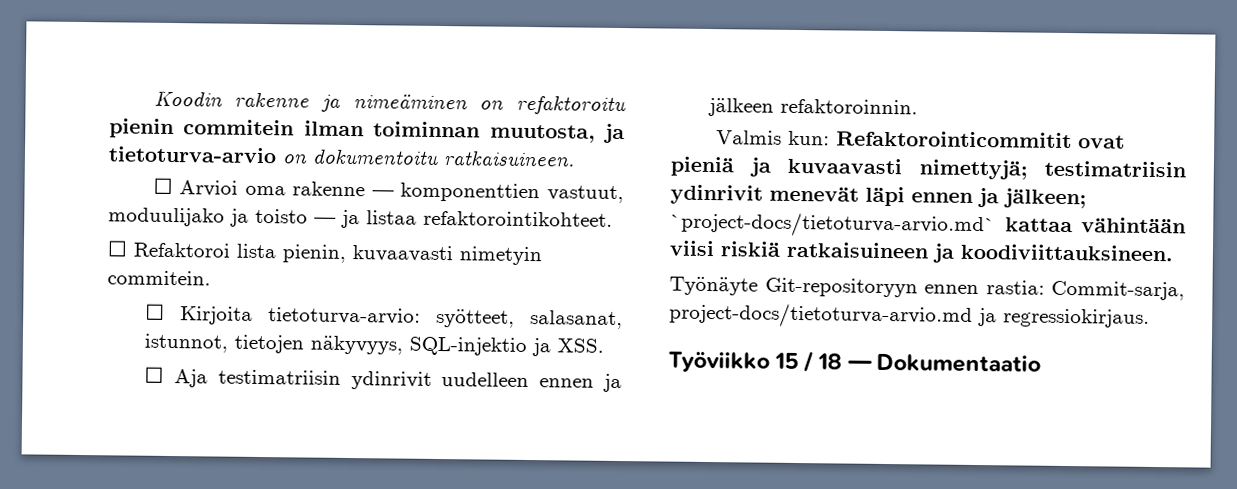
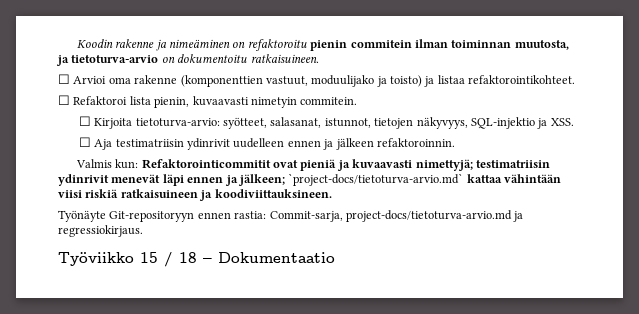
- ☐ Arvioi oma rakenne — komponenttien vastuut, moduulijako ja toisto — ja listaa refaktorointikohteet.
+ ☐ Arvioi oma rakenne (komponenttien vastuut, moduulijako ja toisto) ja listaa refaktorointikohteet.
- Työviikko 15 / 18 — Dokumentaatio
+ Työviikko 15 / 18 – Dokumentaatio

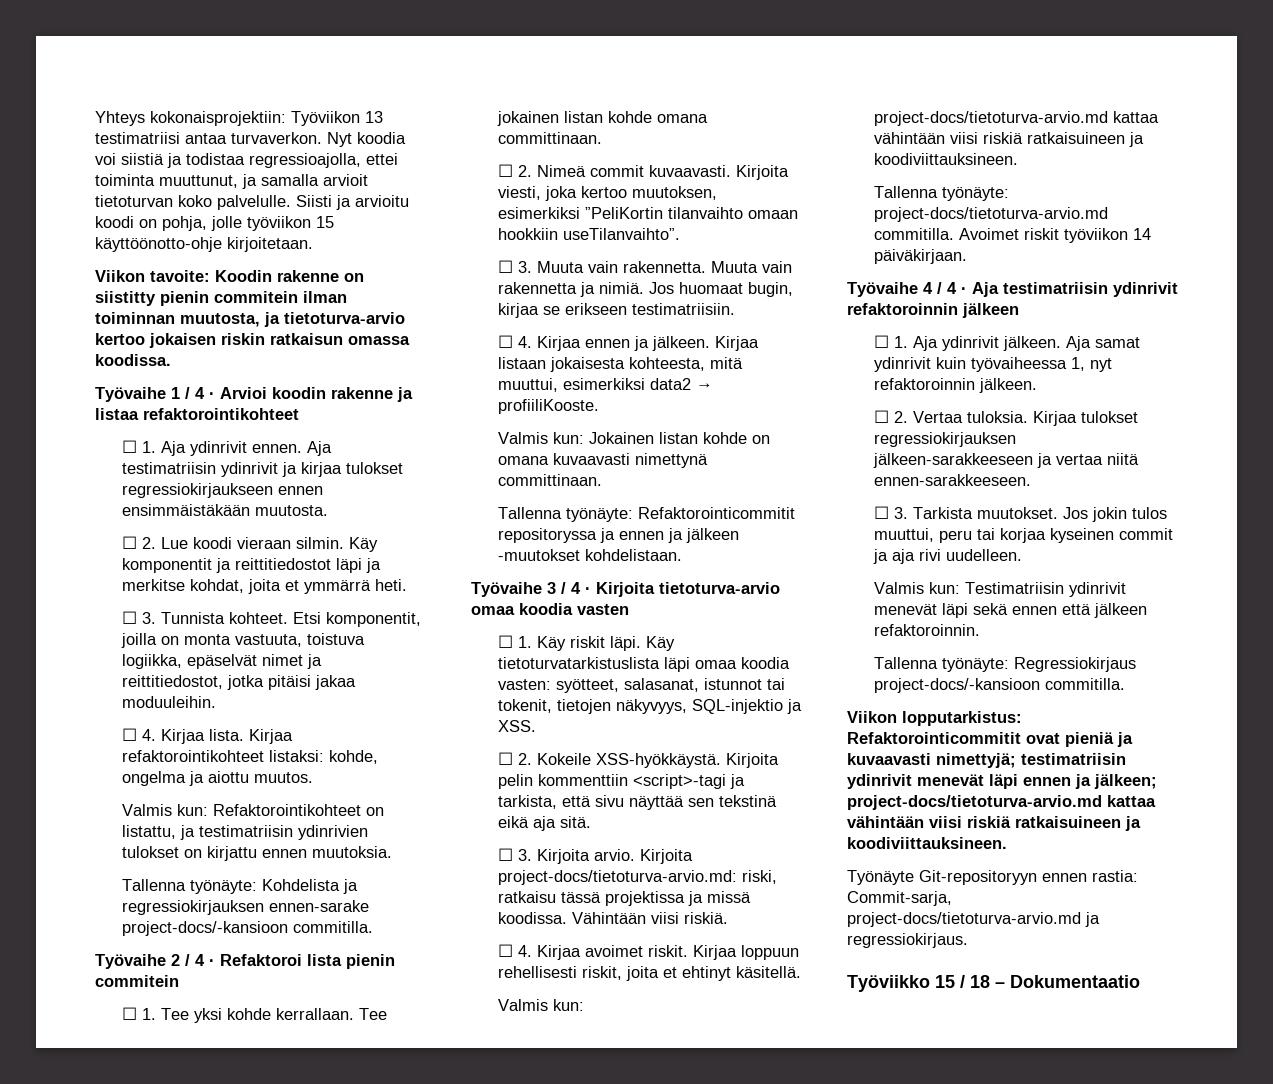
- Koodin rakenne ja nimeäminen on refaktoroitu pienin commitein ilman toiminnan muutosta, ja tietoturva-arvio on dokumentoitu ratkaisuineen.
- ☐ Arvioi oma rakenne (komponenttien vastuut, moduulijako ja toisto) ja listaa refaktorointikohteet.
- ☐ Refaktoroi lista pienin, kuvaavasti nimetyin commitein.
- ☐ Kirjoita tietoturva-arvio: syötteet, salasanat, istunnot, tietojen näkyvyys, SQL-injektio ja XSS.
+ Yhteys kokonaisprojektiin: Työviikon 13 testimatriisi antaa turvaverkon. Nyt koodia voi siistiä ja todistaa regressioajolla, ettei toiminta muuttunut, ja samalla arvioit tietoturvan koko palvelulle. Siisti ja arvioitu koodi on pohja, jolle työviikon 15 käyttöönotto-ohje kirjoitetaan.
+ Viikon tavoite: Koodin rakenne on siistitty pienin commitein ilman toiminnan muutosta, ja tietoturva-arvio kertoo jokaisen riskin ratkaisun omassa koodissa.
+ Työvaihe 1 / 4 · Arvioi koodin rakenne ja listaa refaktorointikohteet
+ ☐ 1. Aja ydinrivit ennen. Aja testimatriisin ydinrivit ja kirjaa tulokset regressiokirjaukseen ennen ensimmäistäkään muutosta.
+ ☐ 2. Lue koodi vieraan silmin. Käy komponentit ja reittitiedostot läpi ja merkitse kohdat, joita et ymmärrä heti.
+ ☐ 3. Tunnista kohteet. Etsi komponentit, joilla on monta vastuuta, toistuva logiikka, epäselvät nimet ja reittitiedostot, jotka pitäisi jakaa moduuleihin.
+ ☐ 4. Kirjaa lista. Kirjaa refaktorointikohteet listaksi: kohde, ongelma ja aiottu muutos.
+ Valmis kun: Refaktorointikohteet on listattu, ja testimatriisin ydinrivien tulokset on kirjattu ennen muutoksia.
+ Tallenna työnäyte: Kohdelista ja regressiokirjauksen ennen-sarake project-docs/-kansioon commitilla.
+ Työvaihe 2 / 4 · Refaktoroi lista pienin commitein
+ ☐ 1. Tee yksi kohde kerrallaan. Tee jokainen listan kohde omana committinaan.
+ ☐ 2. Nimeä commit kuvaavasti. Kirjoita viesti, joka kertoo muutoksen, esimerkiksi ”PeliKortin tilanvaihto omaan hookkiin useTilanvaihto”.
+ ☐ 3. Muuta vain rakennetta. Muuta vain rakennetta ja nimiä. Jos huomaat bugin, kirjaa se erikseen testimatriisiin.
+ ☐ 4. Kirjaa ennen ja jälkeen. Kirjaa listaan jokaisesta kohteesta, mitä muuttui, esimerkiksi data2 → profiiliKooste.
+ Valmis kun: Jokainen listan kohde on omana kuvaavasti nimettynä committinaan.
+ Tallenna työnäyte: Refaktorointicommitit repositoryssa ja ennen ja jälkeen -muutokset kohdelistaan.
+ Työvaihe 3 / 4 · Kirjoita tietoturva-arvio omaa koodia vasten
+ ☐ 1. Käy riskit läpi. Käy tietoturvatarkistuslista läpi omaa koodia vasten: syötteet, salasanat, istunnot tai tokenit, tietojen näkyvyys, SQL-injektio ja XSS.
- ☐ Aja testimatriisin ydinrivit uudelleen ennen ja jälkeen refaktoroinnin.
- Valmis kun: Refaktorointicommitit ovat pieniä ja kuvaavasti nimettyjä; testimatriisin ydinrivit menevät läpi ennen ja jälkeen; `project-docs/tietoturva-arvio.md` kattaa vähintään viisi riskiä ratkaisuineen ja koodiviittauksineen.
+ ☐ 2. Kokeile XSS-hyökkäystä. Kirjoita pelin kommenttiin <script>-tagi ja tarkista, että sivu näyttää sen tekstinä eikä aja sitä.
+ ☐ 3. Kirjoita arvio. Kirjoita project-docs/tietoturva-arvio.md: riski, ratkaisu tässä projektissa ja missä koodissa. Vähintään viisi riskiä.
+ ☐ 4. Kirjaa avoimet riskit. Kirjaa loppuun rehellisesti riskit, joita et ehtinyt käsitellä.
+ Valmis kun: project-docs/tietoturva-arvio.md kattaa vähintään viisi riskiä ratkaisuineen ja koodiviittauksineen.
+ Tallenna työnäyte: project-docs/tietoturva-arvio.md commitilla. Avoimet riskit työviikon 14 päiväkirjaan.
+ Työvaihe 4 / 4 · Aja testimatriisin ydinrivit refaktoroinnin jälkeen
+ ☐ 1. Aja ydinrivit jälkeen. Aja samat ydinrivit kuin työvaiheessa 1, nyt refaktoroinnin jälkeen.
+ ☐ 2. Vertaa tuloksia. Kirjaa tulokset regressiokirjauksen jälkeen-sarakkeeseen ja vertaa niitä ennen-sarakkeeseen.
+ ☐ 3. Tarkista muutokset. Jos jokin tulos muuttui, peru tai korjaa kyseinen commit ja aja rivi uudelleen.
+ Valmis kun: Testimatriisin ydinrivit menevät läpi sekä ennen että jälkeen refaktoroinnin.
+ Tallenna työnäyte: Regressiokirjaus project-docs/-kansioon commitilla.
+ Viikon lopputarkistus: Refaktorointicommitit ovat pieniä ja kuvaavasti nimettyjä; testimatriisin ydinrivit menevät läpi ennen ja jälkeen; project-docs/tietoturva-arvio.md kattaa vähintään viisi riskiä ratkaisuineen ja koodiviittauksineen.

